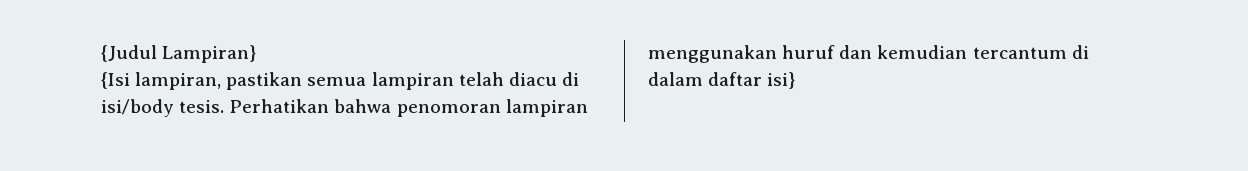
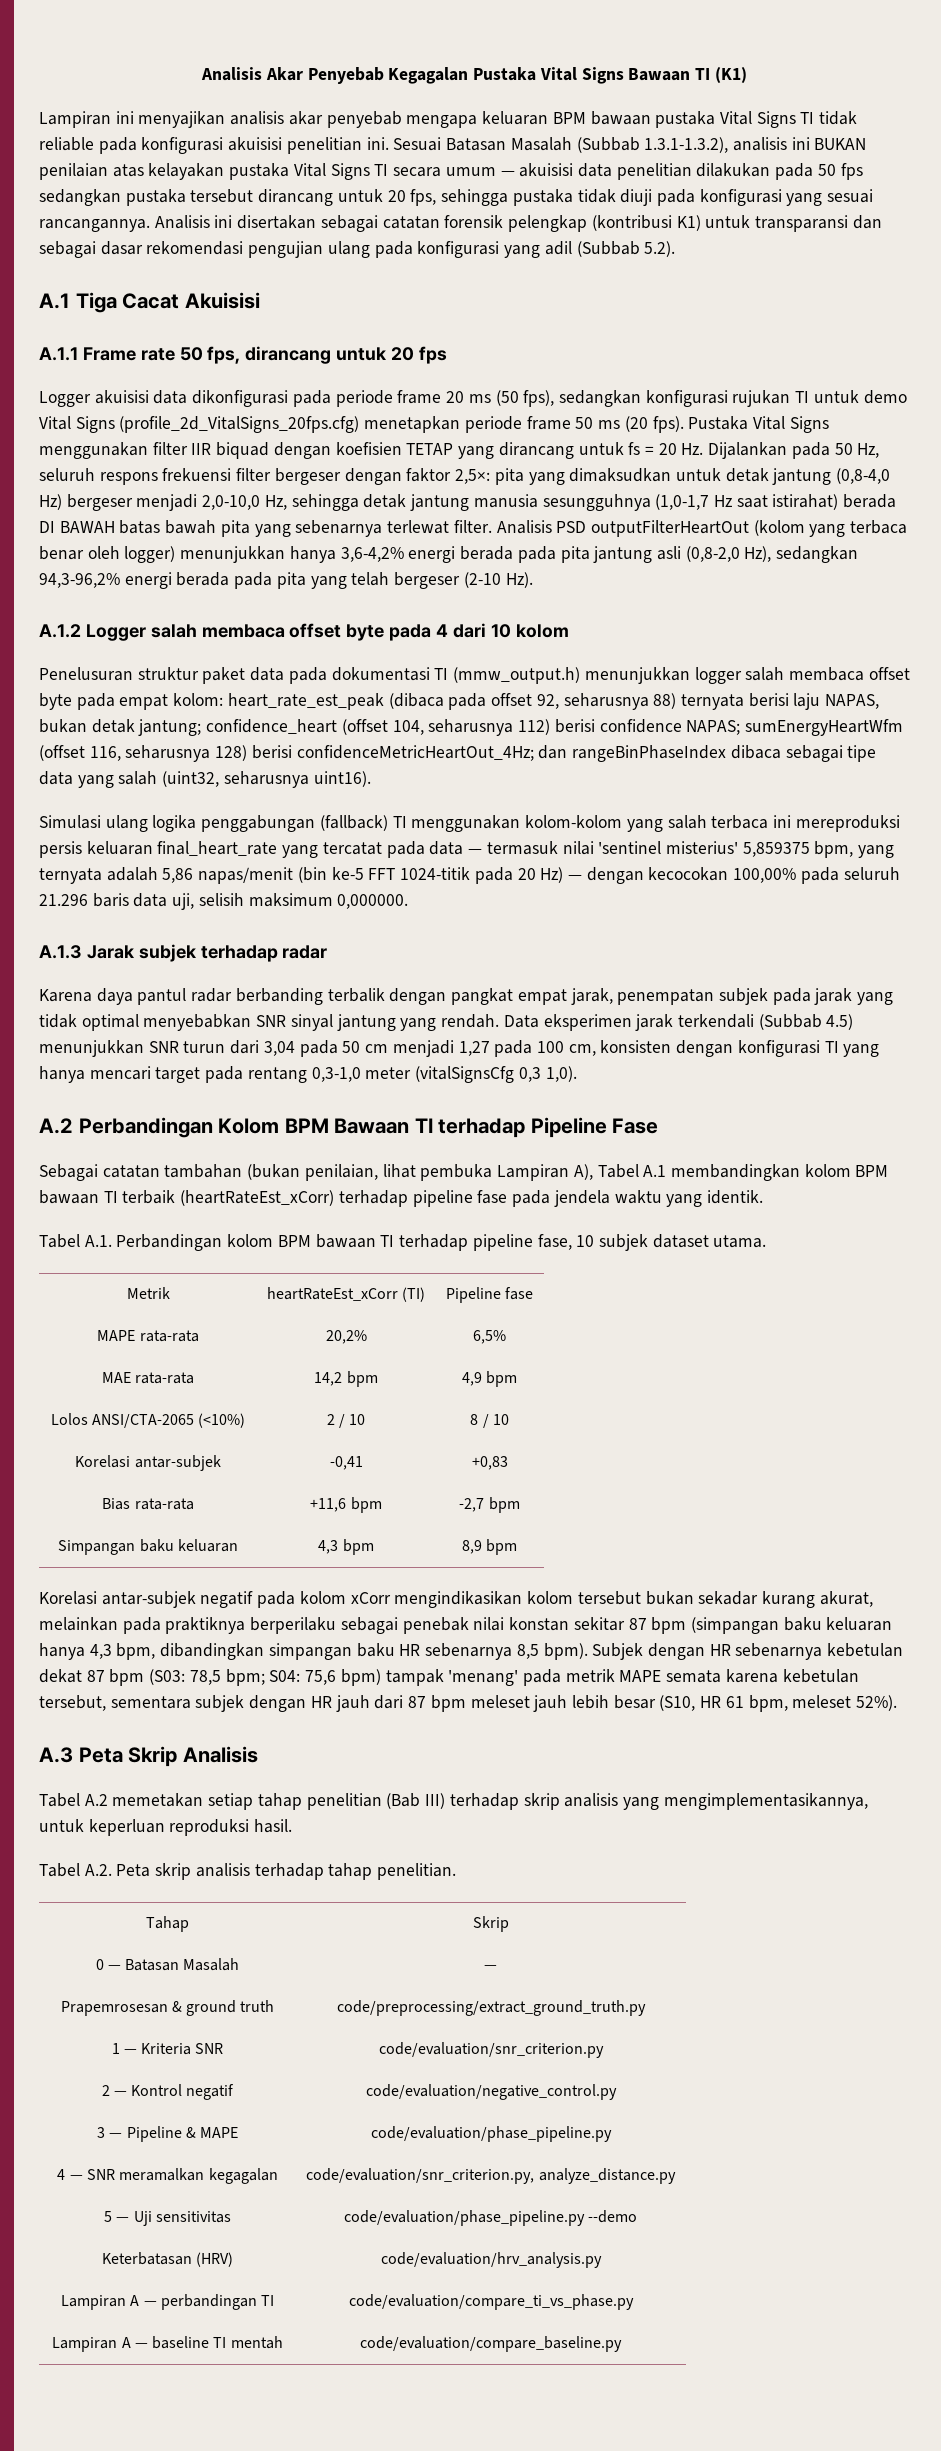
- {Judul Lampiran}
- {Isi lampiran, pastikan semua lampiran telah diacu di isi/body tesis. Perhatikan bahwa penomoran lampiran menggunakan huruf dan kemudian tercantum di dalam daftar isi}
+ Analisis Akar Penyebab Kegagalan Pustaka Vital Signs Bawaan TI (K1)
+ Lampiran ini menyajikan analisis akar penyebab mengapa keluaran BPM bawaan pustaka Vital Signs TI tidak reliable pada konfigurasi akuisisi penelitian ini. Sesuai Batasan Masalah (Subbab 1.3.1-1.3.2), analisis ini BUKAN penilaian atas kelayakan pustaka Vital Signs TI secara umum — akuisisi data penelitian dilakukan pada 50 fps sedangkan pustaka tersebut dirancang untuk 20 fps, sehingga pustaka tidak diuji pada konfigurasi yang sesuai rancangannya. Analisis ini disertakan sebagai catatan forensik pelengkap (kontribusi K1) untuk transparansi dan sebagai dasar rekomendasi pengujian ulang pada konfigurasi yang adil (Subbab 5.2).
+ A.1 Tiga Cacat Akuisisi
+ A.1.1 Frame rate 50 fps, dirancang untuk 20 fps
+ Logger akuisisi data dikonfigurasi pada periode frame 20 ms (50 fps), sedangkan konfigurasi rujukan TI untuk demo Vital Signs (profile_2d_VitalSigns_20fps.cfg) menetapkan periode frame 50 ms (20 fps). Pustaka Vital Signs menggunakan filter IIR biquad dengan koefisien TETAP yang dirancang untuk fs = 20 Hz. Dijalankan pada 50 Hz, seluruh respons frekuensi filter bergeser dengan faktor 2,5×: pita yang dimaksudkan untuk detak jantung (0,8-4,0 Hz) bergeser menjadi 2,0-10,0 Hz, sehingga detak jantung manusia sesungguhnya (1,0-1,7 Hz saat istirahat) berada DI BAWAH batas bawah pita yang sebenarnya terlewat filter. Analisis PSD outputFilterHeartOut (kolom yang terbaca benar oleh logger) menunjukkan hanya 3,6-4,2% energi berada pada pita jantung asli (0,8-2,0 Hz), sedangkan 94,3-96,2% energi berada pada pita yang telah bergeser (2-10 Hz).
+ A.1.2 Logger salah membaca offset byte pada 4 dari 10 kolom
+ Penelusuran struktur paket data pada dokumentasi TI (mmw_output.h) menunjukkan logger salah membaca offset byte pada empat kolom: heart_rate_est_peak (dibaca pada offset 92, seharusnya 88) ternyata berisi laju NAPAS, bukan detak jantung; confidence_heart (offset 104, seharusnya 112) berisi confidence NAPAS; sumEnergyHeartWfm (offset 116, seharusnya 128) berisi confidenceMetricHeartOut_4Hz; dan rangeBinPhaseIndex dibaca sebagai tipe data yang salah (uint32, seharusnya uint16).
+ Simulasi ulang logika penggabungan (fallback) TI menggunakan kolom-kolom yang salah terbaca ini mereproduksi persis keluaran final_heart_rate yang tercatat pada data — termasuk nilai 'sentinel misterius' 5,859375 bpm, yang ternyata adalah 5,86 napas/menit (bin ke-5 FFT 1024-titik pada 20 Hz) — dengan kecocokan 100,00% pada seluruh 21.296 baris data uji, selisih maksimum 0,000000.
+ A.1.3 Jarak subjek terhadap radar
+ Karena daya pantul radar berbanding terbalik dengan pangkat empat jarak, penempatan subjek pada jarak yang tidak optimal menyebabkan SNR sinyal jantung yang rendah. Data eksperimen jarak terkendali (Subbab 4.5) menunjukkan SNR turun dari 3,04 pada 50 cm menjadi 1,27 pada 100 cm, konsisten dengan konfigurasi TI yang hanya mencari target pada rentang 0,3-1,0 meter (vitalSignsCfg 0,3 1,0).
+ A.2 Perbandingan Kolom BPM Bawaan TI terhadap Pipeline Fase
+ Sebagai catatan tambahan (bukan penilaian, lihat pembuka Lampiran A), Tabel A.1 membandingkan kolom BPM bawaan TI terbaik (heartRateEst_xCorr) terhadap pipeline fase pada jendela waktu yang identik.
+ Tabel A.1. Perbandingan kolom BPM bawaan TI terhadap pipeline fase, 10 subjek dataset utama.
+ Metrik | heartRateEst_xCorr (TI) | Pipeline fase
+ MAPE rata-rata | 20,2% | 6,5%
+ MAE rata-rata | 14,2 bpm | 4,9 bpm
+ Lolos ANSI/CTA-2065 (<10%) | 2 / 10 | 8 / 10
+ Korelasi antar-subjek | -0,41 | +0,83
+ Bias rata-rata | +11,6 bpm | -2,7 bpm
+ Simpangan baku keluaran | 4,3 bpm | 8,9 bpm
+ Korelasi antar-subjek negatif pada kolom xCorr mengindikasikan kolom tersebut bukan sekadar kurang akurat, melainkan pada praktiknya berperilaku sebagai penebak nilai konstan sekitar 87 bpm (simpangan baku keluaran hanya 4,3 bpm, dibandingkan simpangan baku HR sebenarnya 8,5 bpm). Subjek dengan HR sebenarnya kebetulan dekat 87 bpm (S03: 78,5 bpm; S04: 75,6 bpm) tampak 'menang' pada metrik MAPE semata karena kebetulan tersebut, sementara subjek dengan HR jauh dari 87 bpm meleset jauh lebih besar (S10, HR 61 bpm, meleset 52%).
+ A.3 Peta Skrip Analisis
+ Tabel A.2 memetakan setiap tahap penelitian (Bab III) terhadap skrip analisis yang mengimplementasikannya, untuk keperluan reproduksi hasil.
+ Tabel A.2. Peta skrip analisis terhadap tahap penelitian.
+ Tahap | Skrip
+ 0 — Batasan Masalah | —
+ Prapemrosesan & ground truth | code/preprocessing/extract_ground_truth.py
+ 1 — Kriteria SNR | code/evaluation/snr_criterion.py
+ 2 — Kontrol negatif | code/evaluation/negative_control.py
+ 3 — Pipeline & MAPE | code/evaluation/phase_pipeline.py
+ 4 — SNR meramalkan kegagalan | code/evaluation/snr_criterion.py, analyze_distance.py
+ 5 — Uji sensitivitas | code/evaluation/phase_pipeline.py --demo
+ Keterbatasan (HRV) | code/evaluation/hrv_analysis.py
+ Lampiran A — perbandingan TI | code/evaluation/compare_ti_vs_phase.py
+ Lampiran A — baseline TI mentah | code/evaluation/compare_baseline.py

